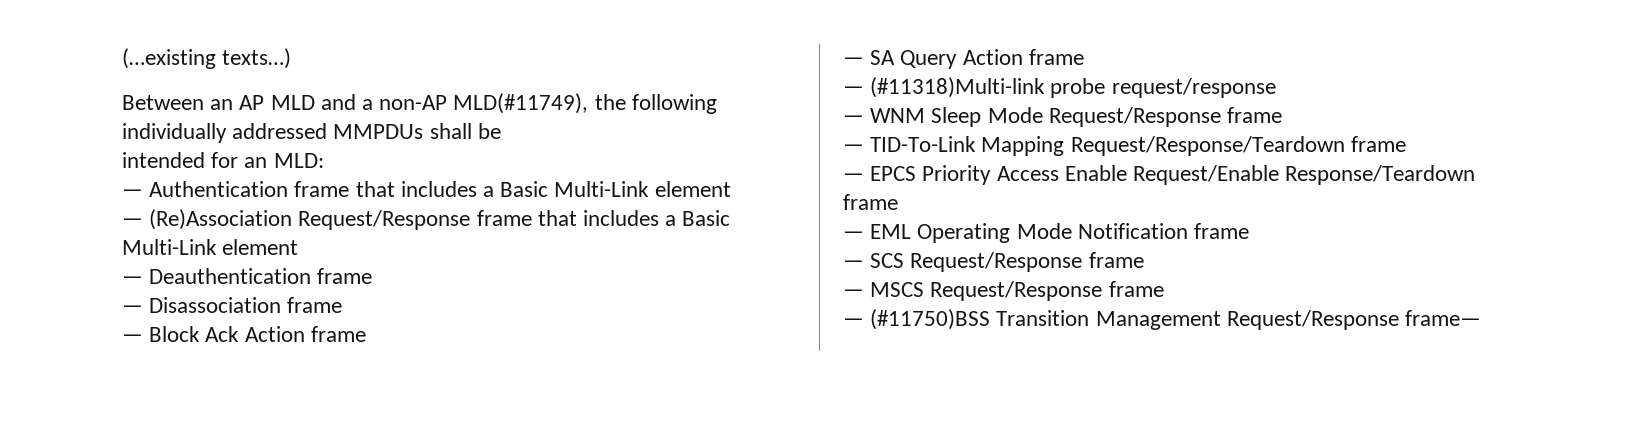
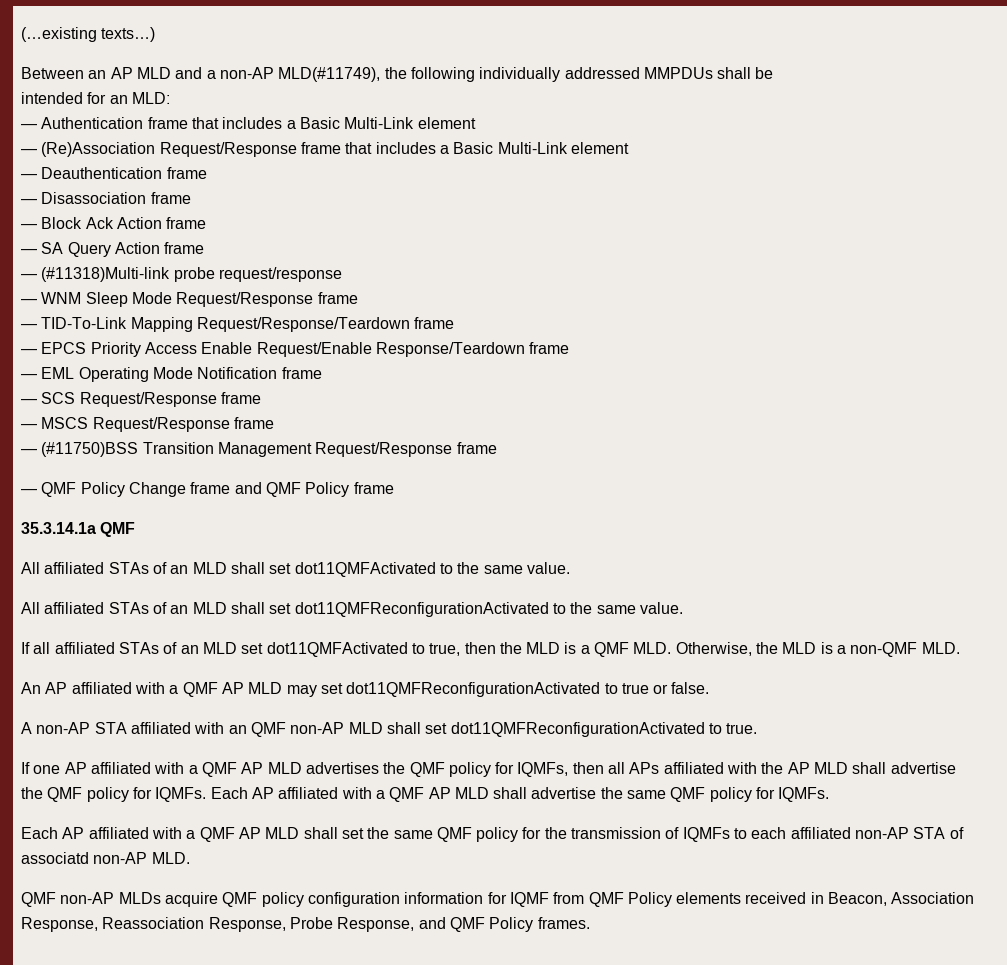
- — (#11750)BSS Transition Management Request/Response frame—
+ — (#11750)BSS Transition Management Request/Response frame
+ — QMF Policy Change frame and QMF Policy frame
+ 35.3.14.1a QMF
+ All affiliated STAs of an MLD shall set dot11QMFActivated to the same value.
+ All affiliated STAs of an MLD shall set dot11QMFReconfigurationActivated to the same value.
+ If all affiliated STAs of an MLD set dot11QMFActivated to true, then the MLD is a QMF MLD. Otherwise, the MLD is a non-QMF MLD.
+ An AP affiliated with a QMF AP MLD may set dot11QMFReconfigurationActivated to true or false.
+ A non-AP STA affiliated with an QMF non-AP MLD shall set dot11QMFReconfigurationActivated to true.
+ If one AP affiliated with a QMF AP MLD advertises the QMF policy for IQMFs, then all APs affiliated with the AP MLD shall advertise the QMF policy for IQMFs. Each AP affiliated with a QMF AP MLD shall advertise the same QMF policy for IQMFs.
+ Each AP affiliated with a QMF AP MLD shall set the same QMF policy for the transmission of IQMFs to each affiliated non-AP STA of associatd non-AP MLD.
+ QMF non-AP MLDs acquire QMF policy configuration information for IQMF from QMF Policy elements received in Beacon, Association Response, Reassociation Response, Probe Response, and QMF Policy frames.

